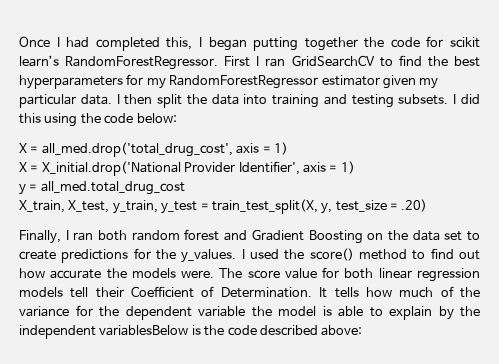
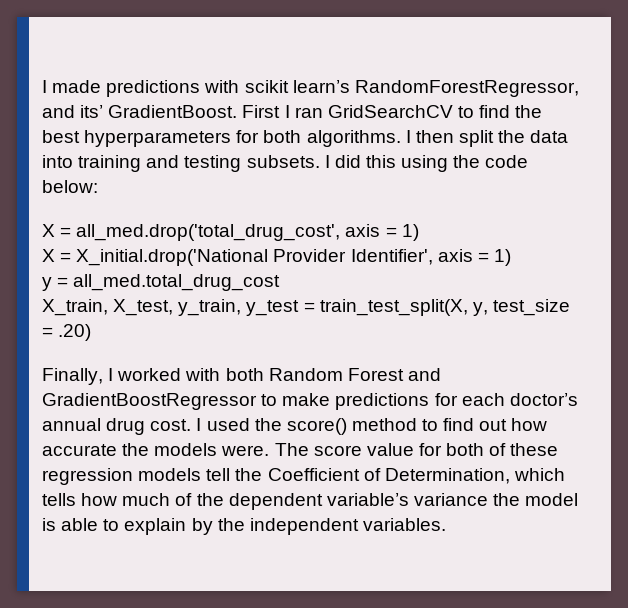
- Once I had completed this, I began putting together the code for scikit learn’s RandomForestRegressor.
+ I made predictions with scikit learn’s RandomForestRegressor, and its’ GradientBoost.
- First I ran GridSearchCV to find the best hyperparameters for my RandomForestRegressor estimator given my particular data.
+ First I ran GridSearchCV to find the best hyperparameters for both algorithms.
- Finally, I ran both random forest and Gradient Boosting on the data set to create predictions for the y_values.
+ Finally, I worked with both Random Forest and GradientBoostRegressor to make predictions for each doctor’s annual drug cost.
- The score value for both linear regression models tell their Coefficient of Determination. It tells how much of the variance for the dependent variable the model is able to explain by the independent variablesBelow is the code described above:
+ The score value for both of these regression models tell the Coefficient of Determination, which tells how much of the dependent variable’s variance the model is able to explain by the independent variables.

